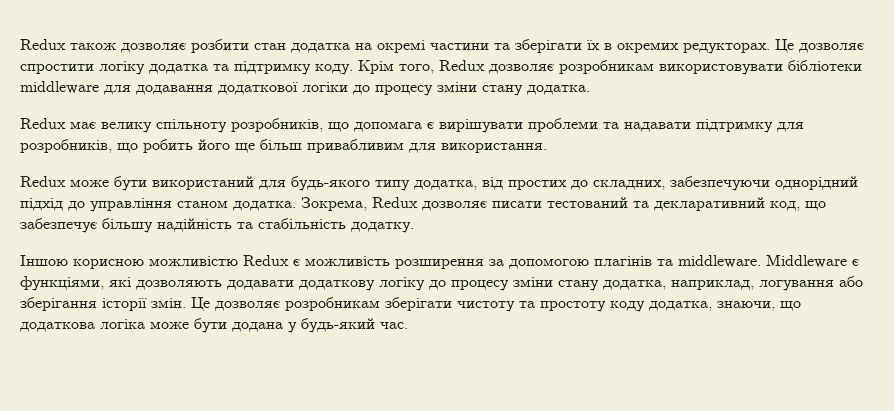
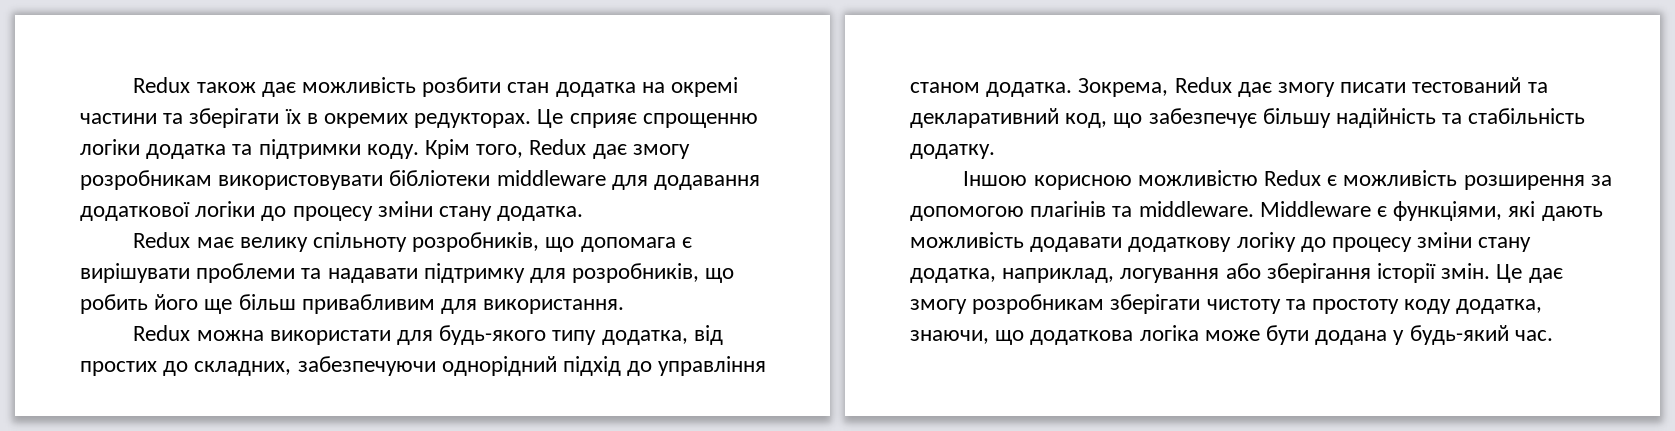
- Redux також дозволяє розбити стан додатка на окремі частини та зберігати їх в окремих редукторах.
+ Redux також дає можливість розбити стан додатка на окремі частини та зберігати їх в окремих редукторах.
- Це дозволяє спростити логіку додатка та підтримку коду.
+ Це сприяє спрощенню логіки додатка та підтримки коду.
- Крім того, Redux дозволяє розробникам використовувати бібліотеки middleware для додавання додаткової логіки до процесу зміни стану додатка.
+ Крім того, Redux дає змогу розробникам використовувати бібліотеки middleware для додавання додаткової логіки до процесу зміни стану додатка.
- Redux може бути використаний для будь-якого типу додатка, від простих до складних, забезпечуючи однорідний підхід до управління станом додатка.
+ Redux можна використати для будь-якого типу додатка, від простих до складних, забезпечуючи однорідний підхід до управління станом додатка.
- Зокрема, Redux дозволяє писати тестований та декларативний код, що забезпечує більшу надійність та стабільність додатку.
+ Зокрема, Redux дає змогу писати тестований та декларативний код, що забезпечує більшу надійність та стабільність додатку.
- Middleware є функціями, які дозволяють додавати додаткову логіку до процесу зміни стану додатка, наприклад, логування або зберігання історії змін.
+ Middleware є функціями, які дають можливість додавати додаткову логіку до процесу зміни стану додатка, наприклад, логування або зберігання історії змін.
- Це дозволяє розробникам зберігати чистоту та простоту коду додатка, знаючи, що додаткова логіка може бути додана у будь-який час.
+ Це дає змогу розробникам зберігати чистоту та простоту коду додатка, знаючи, що додаткова логіка може бути додана у будь-який час.

